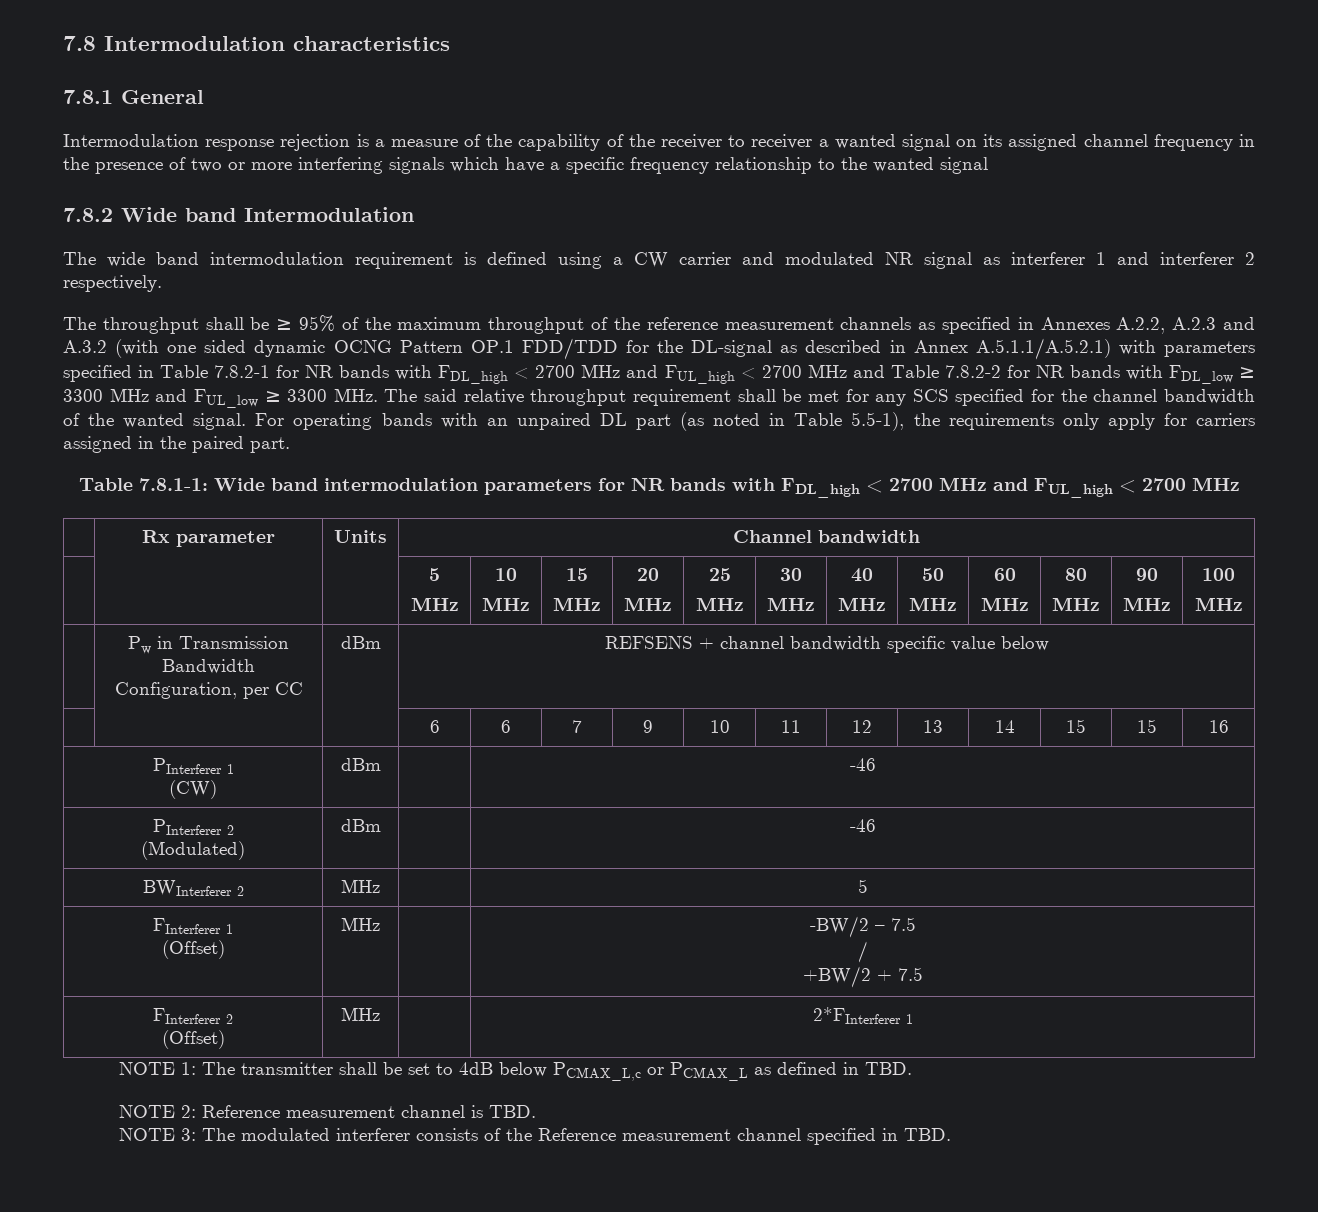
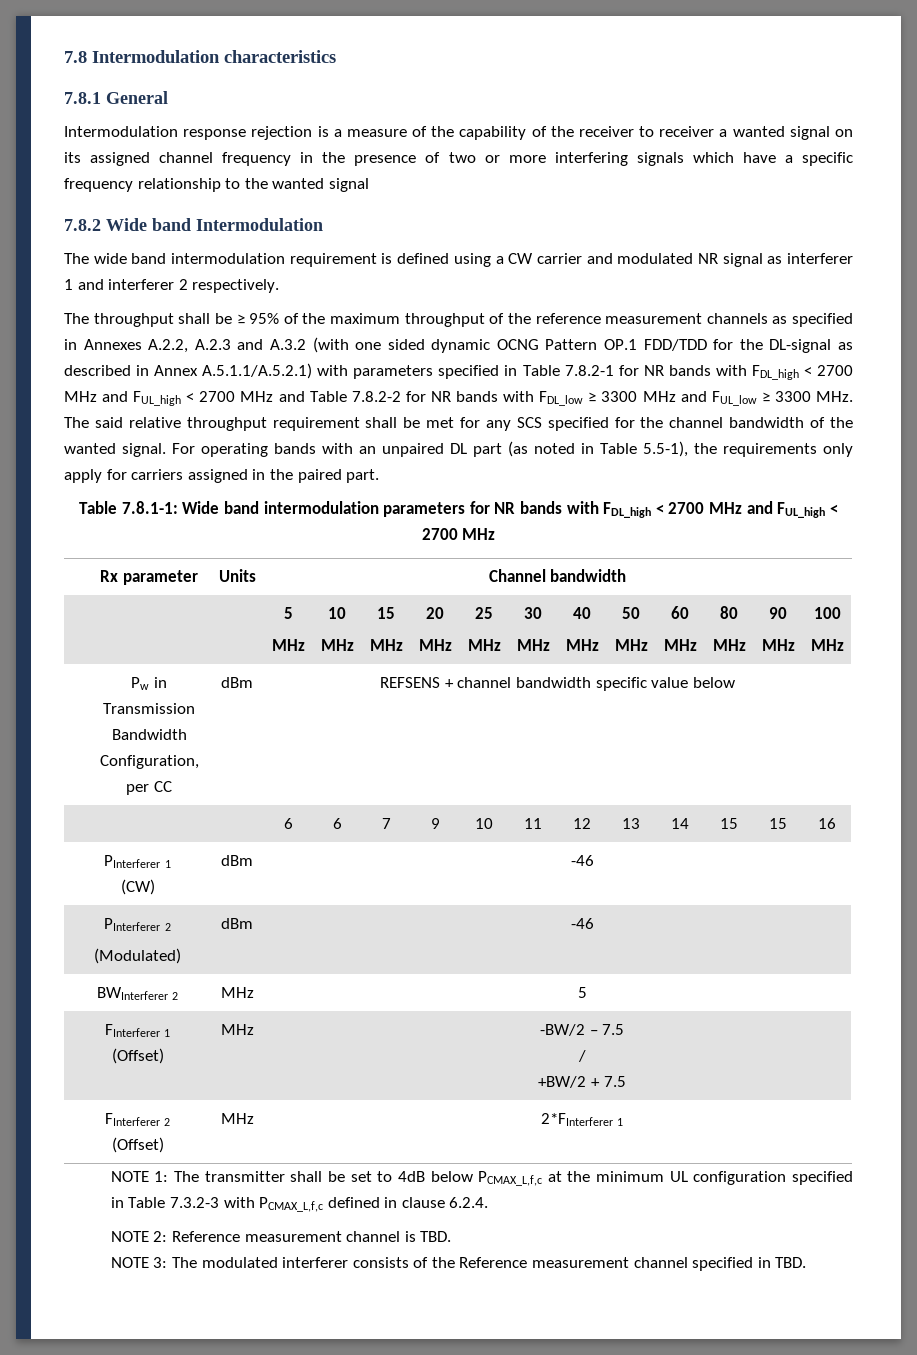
- NOTE 1: The transmitter shall be set to 4dB below PCMAX_L,c or PCMAX_L as defined in TBD.
+ NOTE 1: The transmitter shall be set to 4dB below PCMAX_L,f,c at the minimum UL configuration specified in Table 7.3.2-3 with PCMAX_L,f,c defined in clause 6.2.4.

